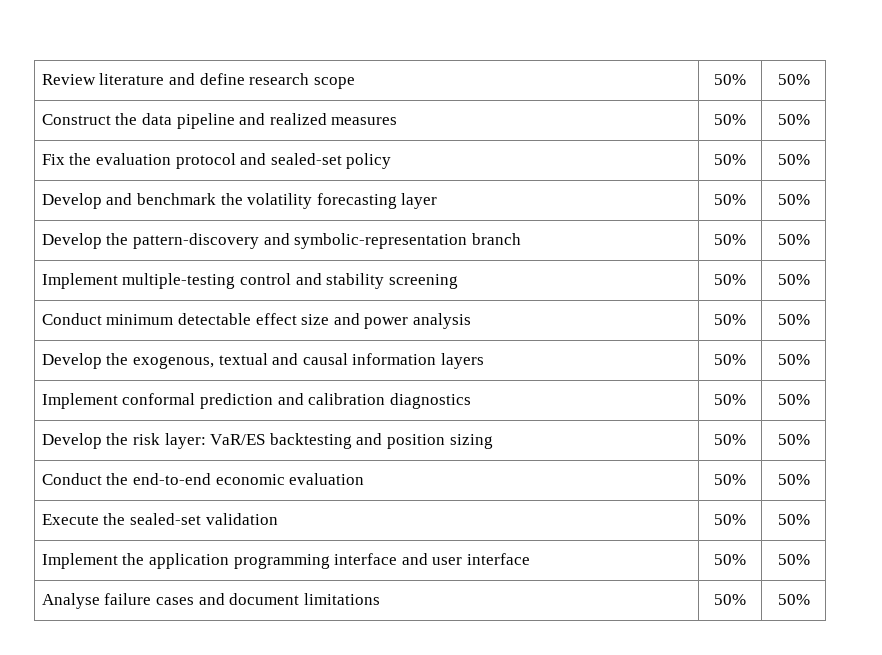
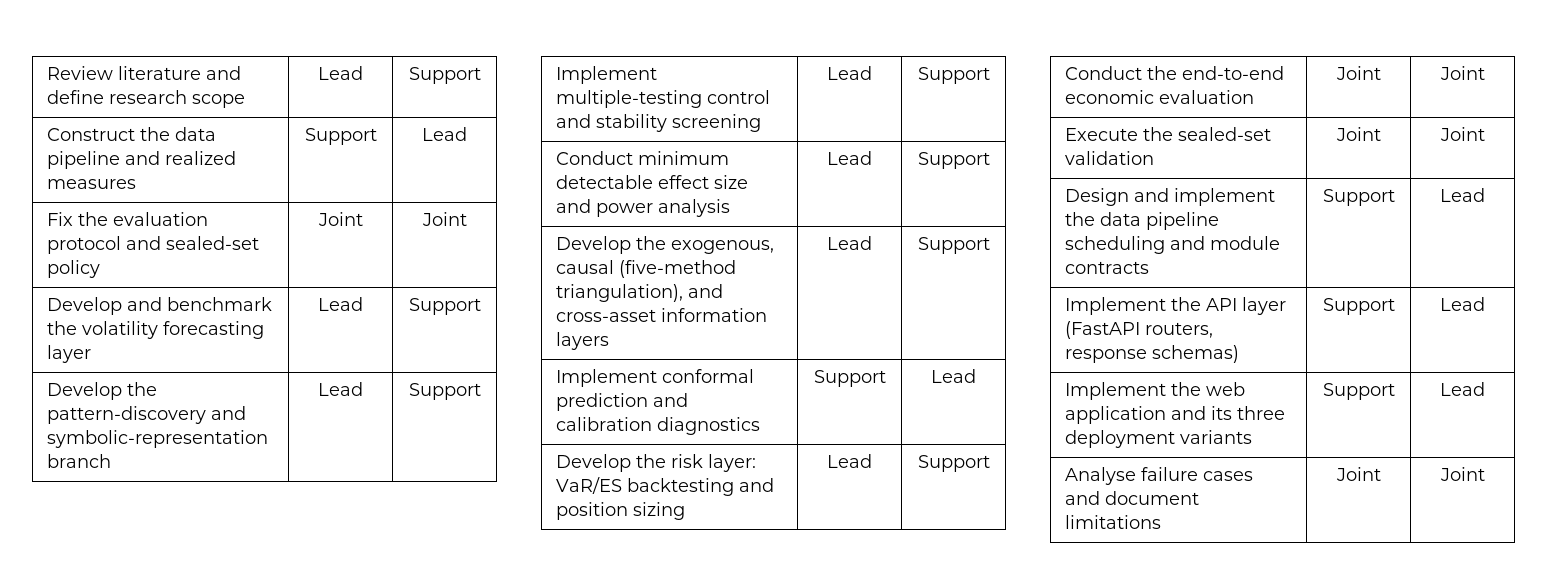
- Review literature and define research scope | 50% | 50%
+ Review literature and define research scope | Lead | Support
- Construct the data pipeline and realized measures | 50% | 50%
+ Construct the data pipeline and realized measures | Support | Lead
- Fix the evaluation protocol and sealed-set policy | 50% | 50%
+ Fix the evaluation protocol and sealed-set policy | Joint | Joint
- Develop and benchmark the volatility forecasting layer | 50% | 50%
+ Develop and benchmark the volatility forecasting layer | Lead | Support
- Develop the pattern-discovery and symbolic-representation branch | 50% | 50%
+ Develop the pattern-discovery and symbolic-representation branch | Lead | Support
- Implement multiple-testing control and stability screening | 50% | 50%
+ Implement multiple-testing control and stability screening | Lead | Support
- Conduct minimum detectable effect size and power analysis | 50% | 50%
+ Conduct minimum detectable effect size and power analysis | Lead | Support
- Develop the exogenous, textual and causal information layers | 50% | 50%
+ Develop the exogenous, causal (five-method triangulation), and cross-asset information layers | Lead | Support
- Implement conformal prediction and calibration diagnostics | 50% | 50%
+ Implement conformal prediction and calibration diagnostics | Support | Lead
- Develop the risk layer: VaR/ES backtesting and position sizing | 50% | 50%
+ Develop the risk layer: VaR/ES backtesting and position sizing | Lead | Support
- Conduct the end-to-end economic evaluation | 50% | 50%
+ Conduct the end-to-end economic evaluation | Joint | Joint
- Execute the sealed-set validation | 50% | 50%
- Implement the application programming interface and user interface | 50% | 50%
+ Execute the sealed-set validation | Joint | Joint
+ Design and implement the data pipeline scheduling and module contracts | Support | Lead
+ Implement the API layer (FastAPI routers, response schemas) | Support | Lead
+ Implement the web application and its three deployment variants | Support | Lead
- Analyse failure cases and document limitations | 50% | 50%
+ Analyse failure cases and document limitations | Joint | Joint

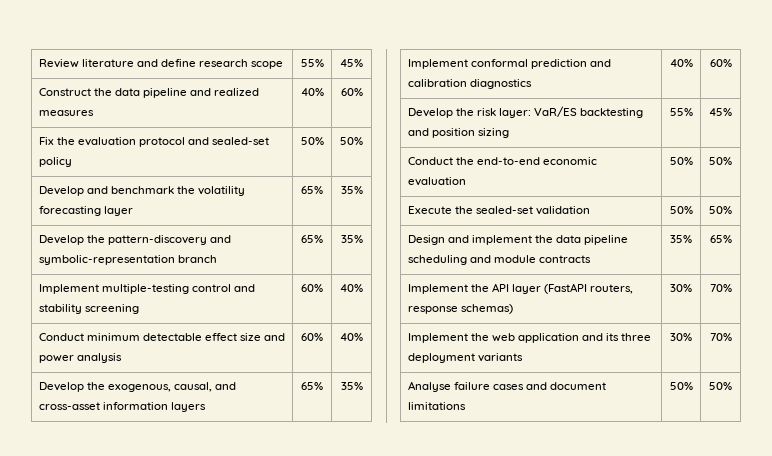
- Review literature and define research scope | Lead | Support
+ Review literature and define research scope | 55% | 45%
- Construct the data pipeline and realized measures | Support | Lead
+ Construct the data pipeline and realized measures | 40% | 60%
- Fix the evaluation protocol and sealed-set policy | Joint | Joint
+ Fix the evaluation protocol and sealed-set policy | 50% | 50%
- Develop and benchmark the volatility forecasting layer | Lead | Support
+ Develop and benchmark the volatility forecasting layer | 65% | 35%
- Develop the pattern-discovery and symbolic-representation branch | Lead | Support
+ Develop the pattern-discovery and symbolic-representation branch | 65% | 35%
- Implement multiple-testing control and stability screening | Lead | Support
+ Implement multiple-testing control and stability screening | 60% | 40%
- Conduct minimum detectable effect size and power analysis | Lead | Support
+ Conduct minimum detectable effect size and power analysis | 60% | 40%
- Develop the exogenous, causal (five-method triangulation), and cross-asset information layers | Lead | Support
+ Develop the exogenous, causal, and cross-asset information layers | 65% | 35%
- Implement conformal prediction and calibration diagnostics | Support | Lead
+ Implement conformal prediction and calibration diagnostics | 40% | 60%
- Develop the risk layer: VaR/ES backtesting and position sizing | Lead | Support
+ Develop the risk layer: VaR/ES backtesting and position sizing | 55% | 45%
- Conduct the end-to-end economic evaluation | Joint | Joint
+ Conduct the end-to-end economic evaluation | 50% | 50%
- Execute the sealed-set validation | Joint | Joint
+ Execute the sealed-set validation | 50% | 50%
- Design and implement the data pipeline scheduling and module contracts | Support | Lead
+ Design and implement the data pipeline scheduling and module contracts | 35% | 65%
- Implement the API layer (FastAPI routers, response schemas) | Support | Lead
+ Implement the API layer (FastAPI routers, response schemas) | 30% | 70%
- Implement the web application and its three deployment variants | Support | Lead
+ Implement the web application and its three deployment variants | 30% | 70%
- Analyse failure cases and document limitations | Joint | Joint
+ Analyse failure cases and document limitations | 50% | 50%

